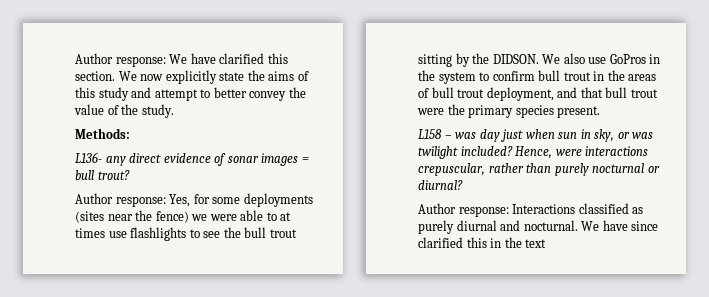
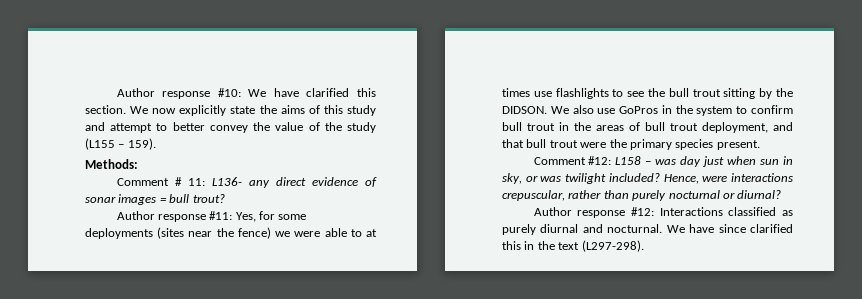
- Author response: We have clarified this section.
+ Author response #10: We have clarified this section.
- We now explicitly state the aims of this study and attempt to better convey the value of the study.
+ We now explicitly state the aims of this study and attempt to better convey the value of the study (L155 – 159).
  Methods:
- L136- any direct evidence of sonar images = bull trout?
+ Comment # 11: L136- any direct evidence of sonar images = bull trout?
- Author response: Yes, for some deployments (sites near the fence) we were able to at times use flashlights to see the bull trout sitting by the DIDSON.
+ Author response #11: Yes, for some deployments (sites near the fence) we were able to at times use flashlights to see the bull trout sitting by the DIDSON.
- L158 – was day just when sun in sky, or was twilight included?
+ Comment #12: L158 – was day just when sun in sky, or was twilight included?
- Author response: Interactions classified as purely diurnal and nocturnal.
+ Author response #12: Interactions classified as purely diurnal and nocturnal.
- We have since clarified this in the text
+ We have since clarified this in the text (L297-298).

